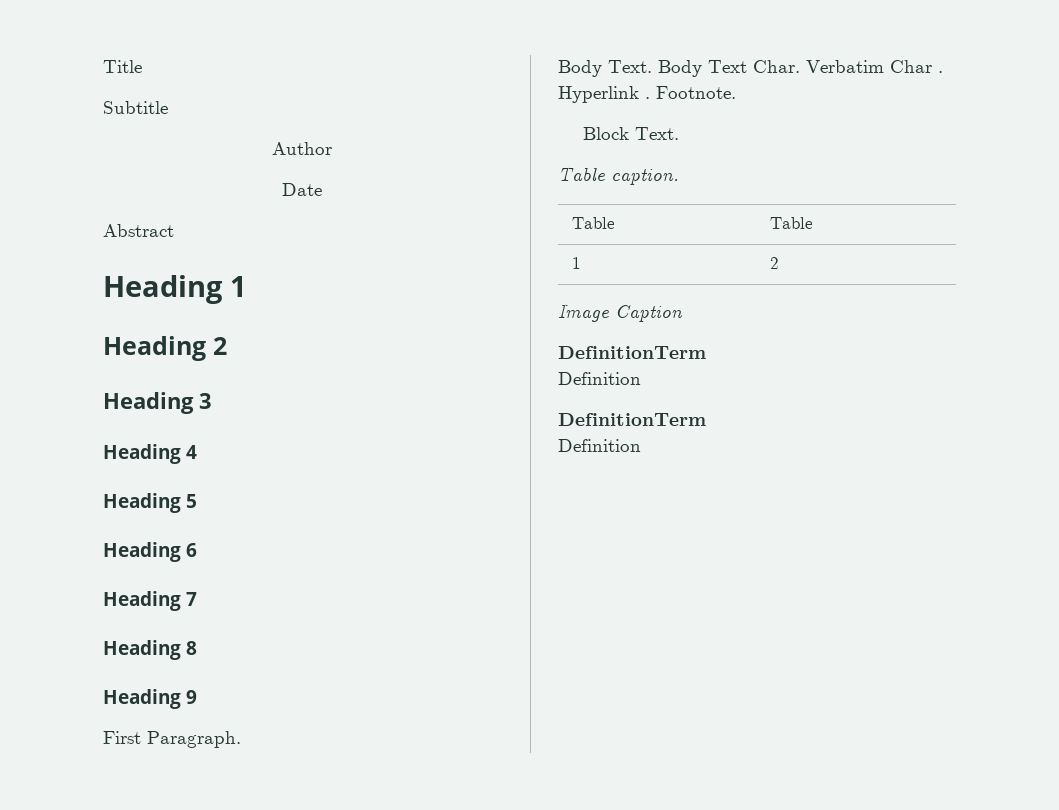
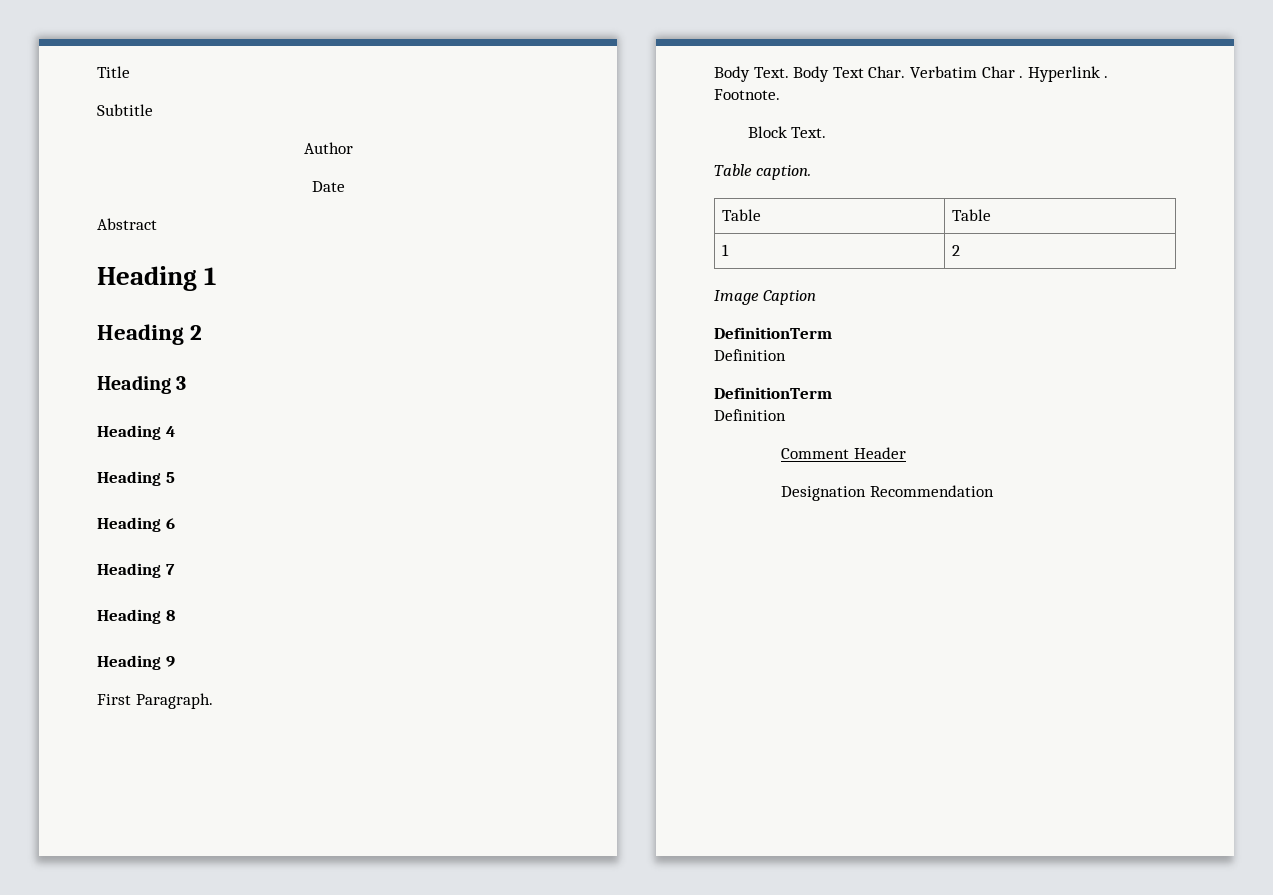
+ Comment Header
+ Designation Recommendation

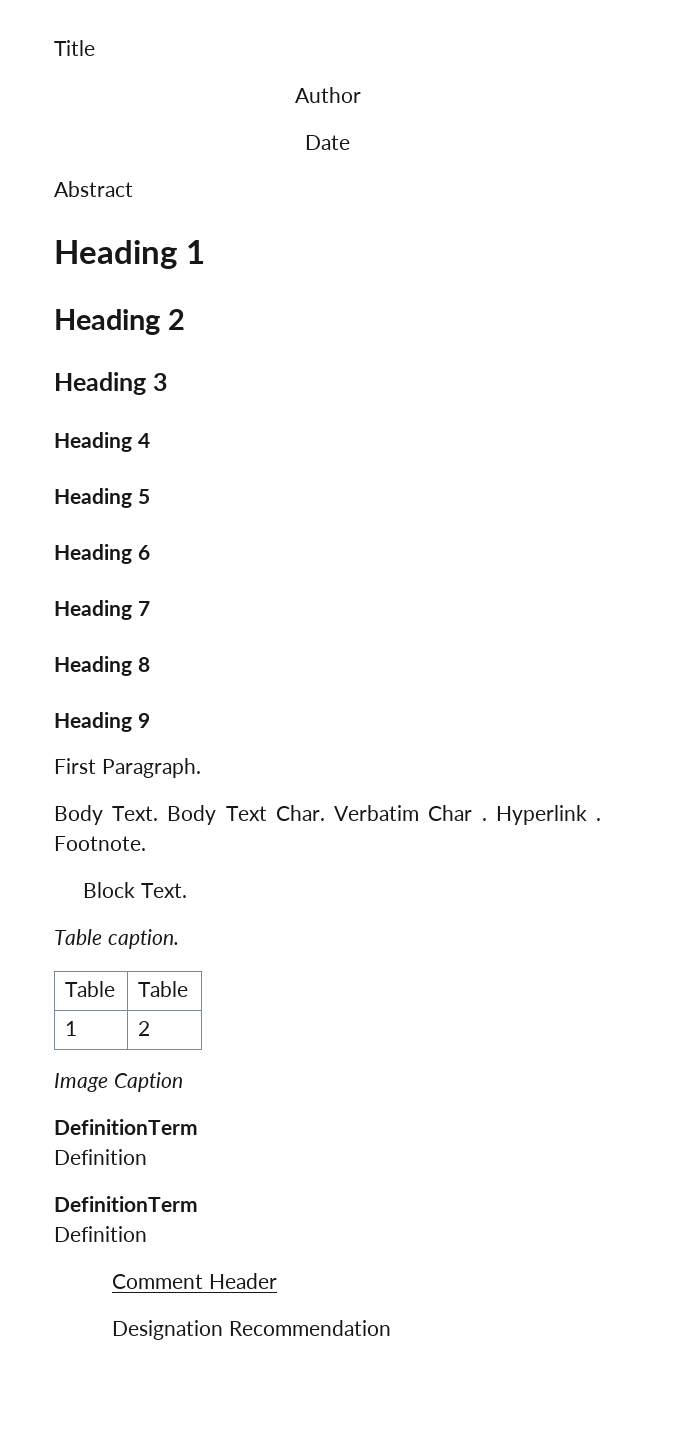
- Subtitle

